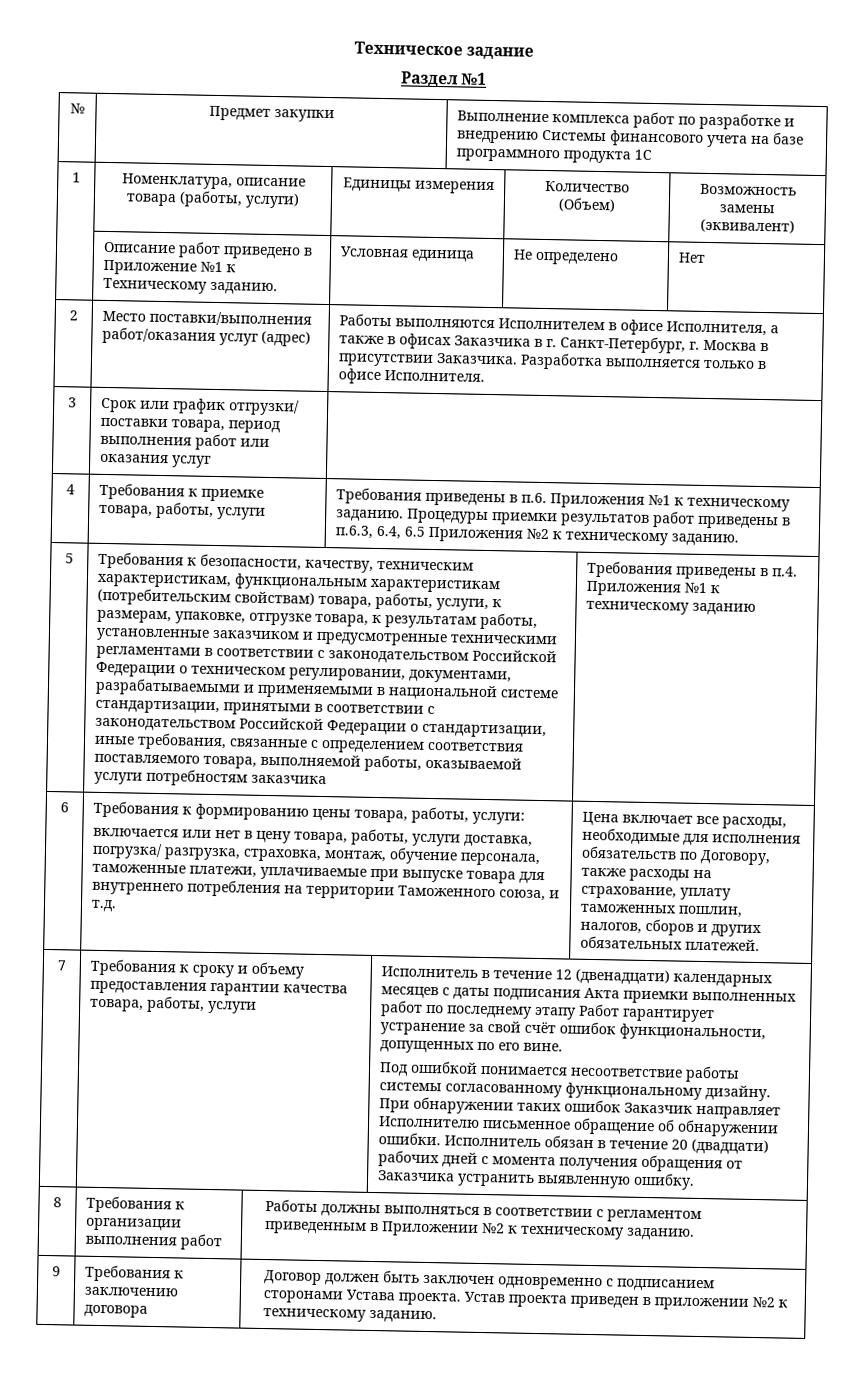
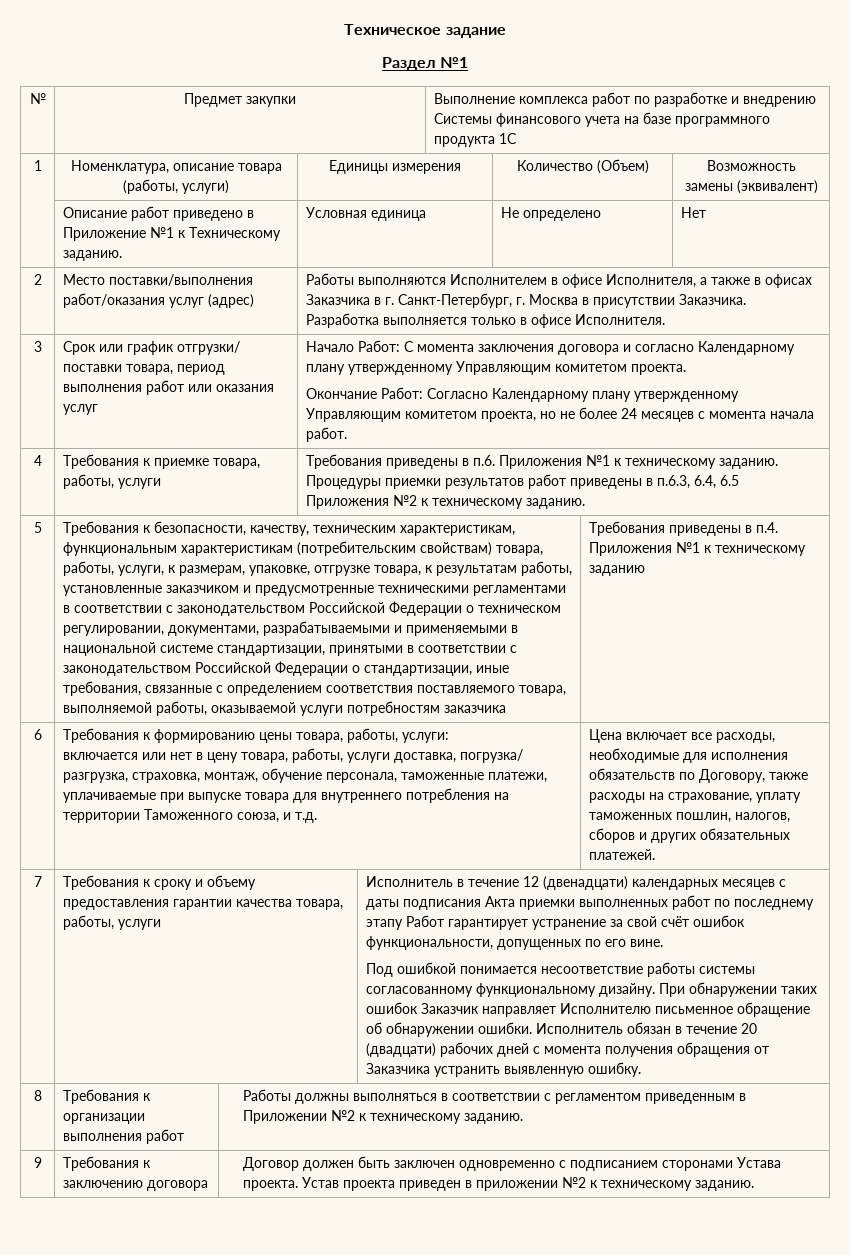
+ Начало Работ: С момента заключения договора и согласно Календарному плану утвержденному Управляющим комитетом проекта.
+ Окончание Работ: Согласно Календарному плану утвержденному Управляющим комитетом проекта, но не более 24 месяцев с момента начала работ.

